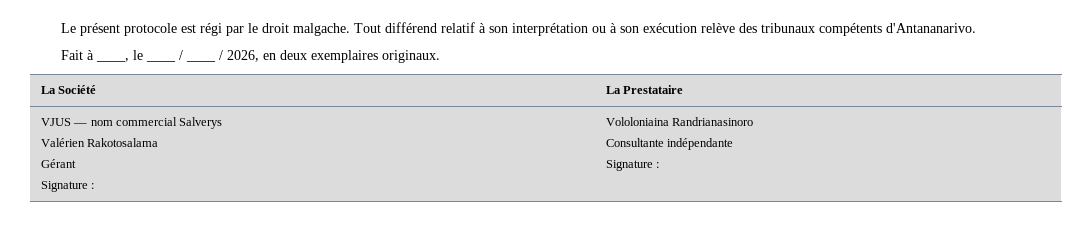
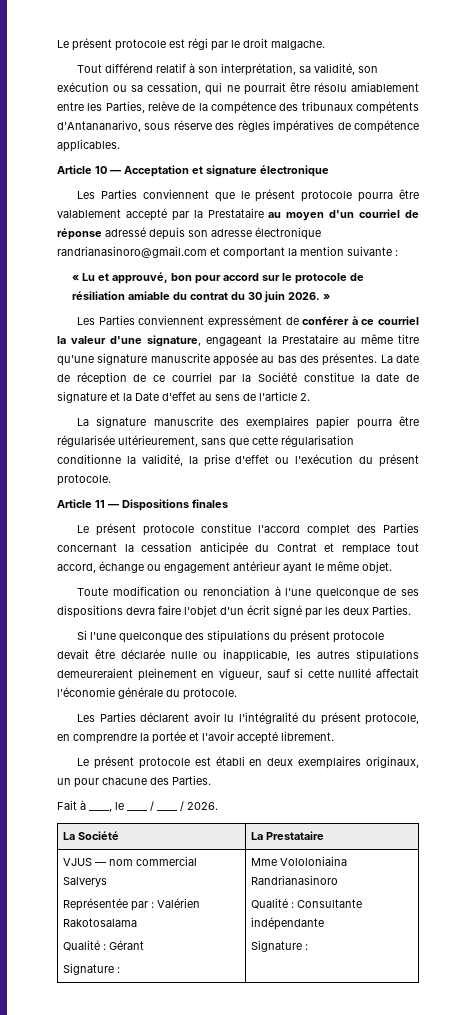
- Le présent protocole est régi par le droit malgache. Tout différend relatif à son interprétation ou à son exécution relève des tribunaux compétents d'Antananarivo.
+ Le présent protocole est régi par le droit malgache.
+ Tout différend relatif à son interprétation, sa validité, son exécution ou sa cessation, qui ne pourrait être résolu amiablement entre les Parties, relève de la compétence des tribunaux compétents d'Antananarivo, sous réserve des règles impératives de compétence applicables.
+ Article 10 — Acceptation et signature électronique
+ Les Parties conviennent que le présent protocole pourra être valablement accepté par la Prestataire au moyen d'un courriel de réponse adressé depuis son adresse électronique randrianasinoro@gmail.com et comportant la mention suivante :
+ « Lu et approuvé, bon pour accord sur le protocole de résiliation amiable du contrat du 30 juin 2026. »
+ Les Parties conviennent expressément de conférer à ce courriel la valeur d'une signature, engageant la Prestataire au même titre qu'une signature manuscrite apposée au bas des présentes. La date de réception de ce courriel par la Société constitue la date de signature et la Date d'effet au sens de l'article 2.
+ La signature manuscrite des exemplaires papier pourra être régularisée ultérieurement, sans que cette régularisation conditionne la validité, la prise d'effet ou l'exécution du présent protocole.
+ Article 11 — Dispositions finales
+ Le présent protocole constitue l'accord complet des Parties concernant la cessation anticipée du Contrat et remplace tout accord, échange ou engagement antérieur ayant le même objet.
+ Toute modification ou renonciation à l'une quelconque de ses dispositions devra faire l'objet d'un écrit signé par les deux Parties.
+ Si l'une quelconque des stipulations du présent protocole devait être déclarée nulle ou inapplicable, les autres stipulations demeureraient pleinement en vigueur, sauf si cette nullité affectait l'économie générale du protocole.
+ Les Parties déclarent avoir lu l'intégralité du présent protocole, en comprendre la portée et l'avoir accepté librement.
+ Le présent protocole est établi en deux exemplaires originaux, un pour chacune des Parties.
- Fait à ____, le ____ / ____ / 2026, en deux exemplaires originaux.
+ Fait à ____, le ____ / ____ / 2026.
  VJUS — nom commercial Salverys
- Valérien Rakotosalama
- Gérant
- Signature : | Vololoniaina Randrianasinoro
- Consultante indépendante
+ Représentée par : Valérien Rakotosalama
+ Qualité : Gérant
+ Signature : | Mme Vololoniaina Randrianasinoro
+ Qualité : Consultante indépendante

